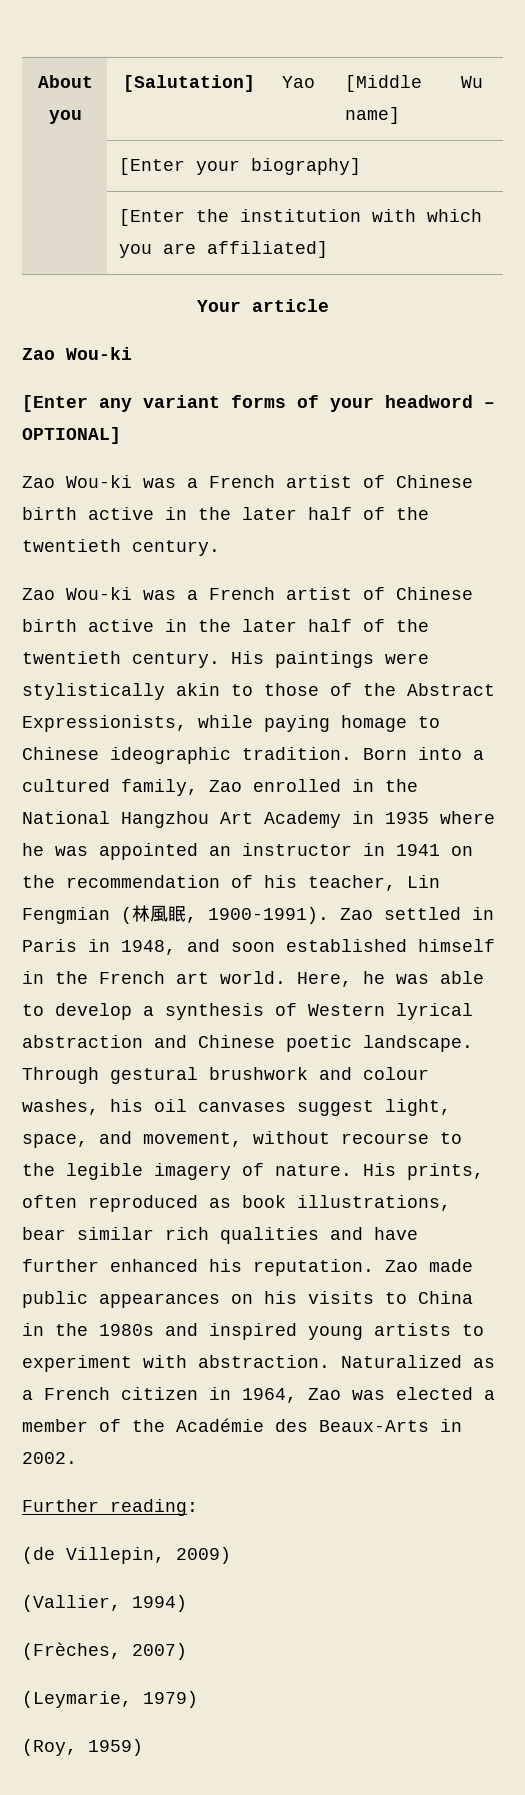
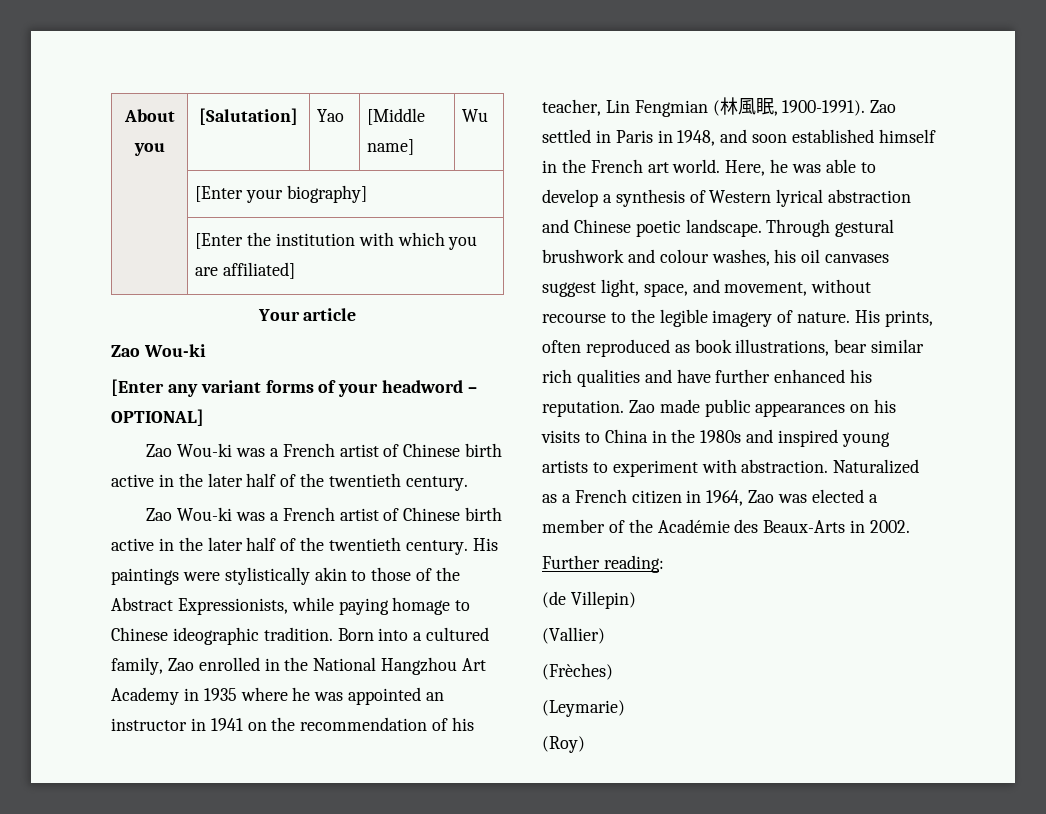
- (de Villepin, 2009)
- (Vallier, 1994)
- (Frèches, 2007)
- (Leymarie, 1979)
- (Roy, 1959)
+ (de Villepin)
+ (Vallier)
+ (Frèches)
+ (Leymarie)
+ (Roy)

